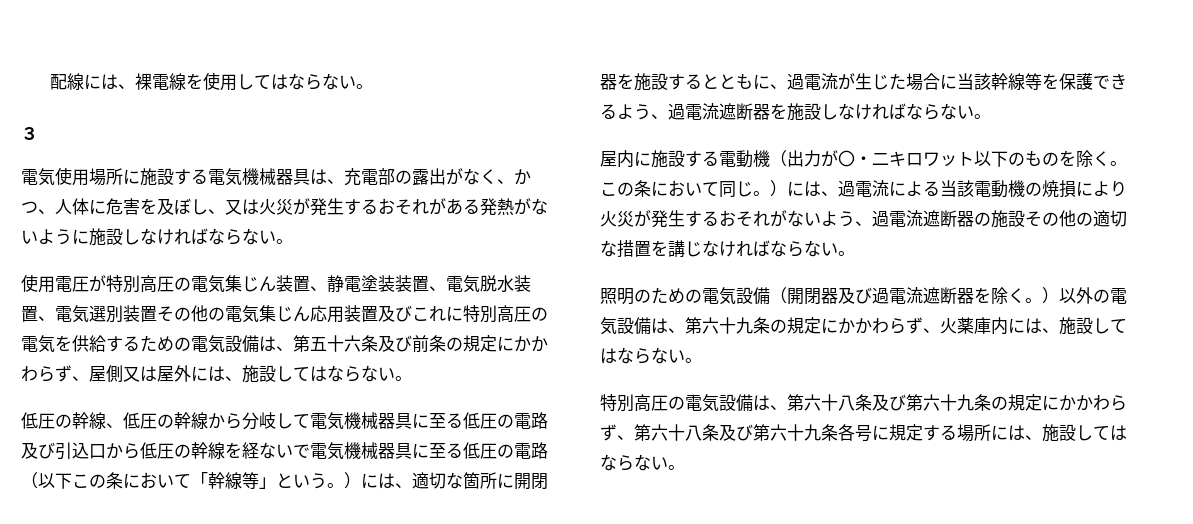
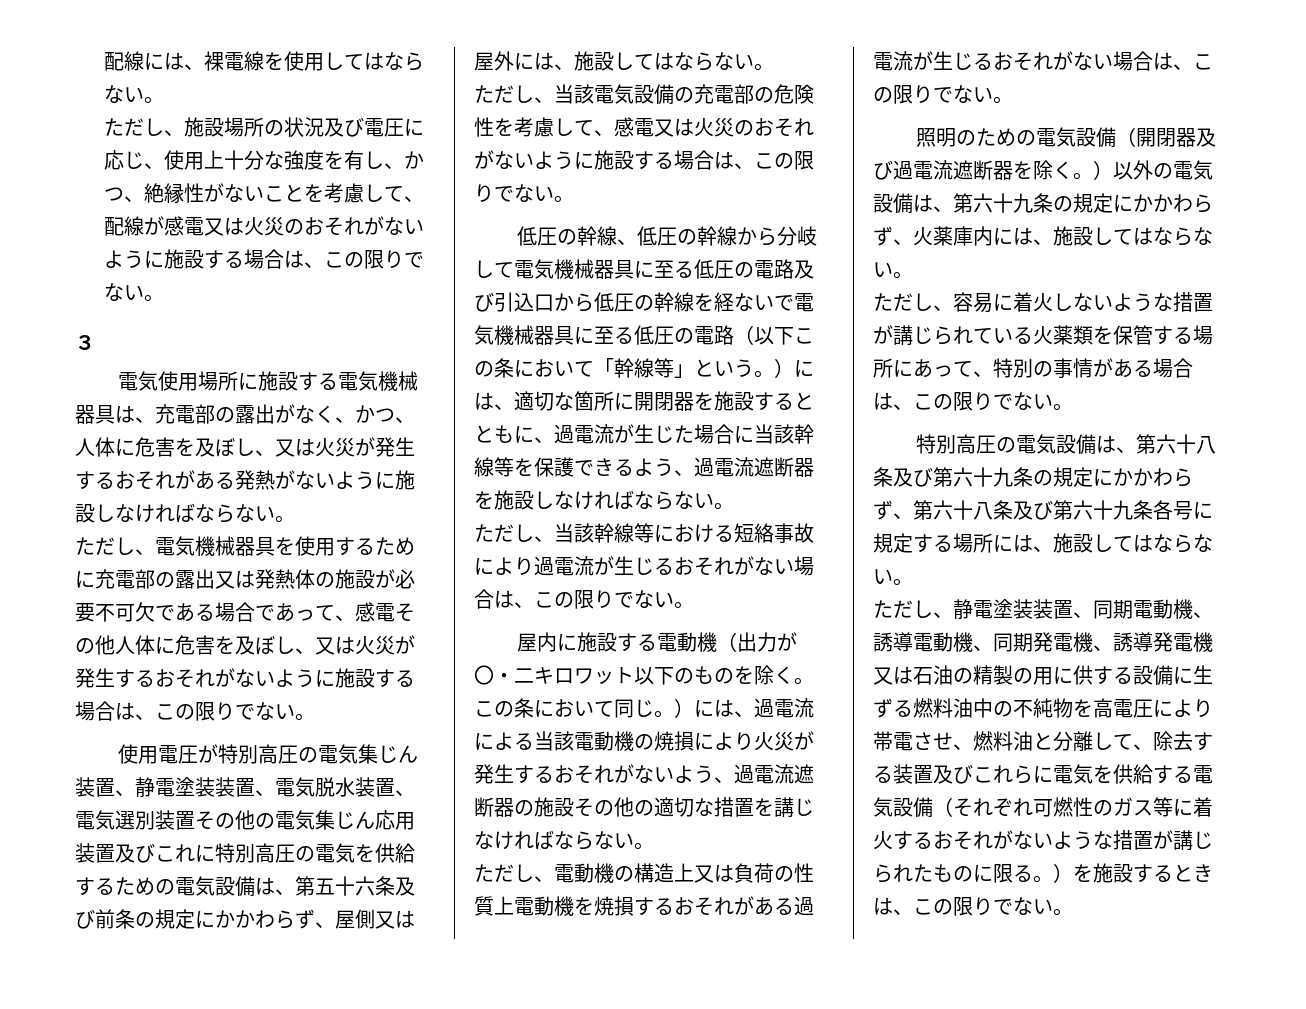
+ ただし、施設場所の状況及び電圧に応じ、使用上十分な強度を有し、かつ、絶縁性がないことを考慮して、配線が感電又は火災のおそれがないように施設する場合は、この限りでない。
+ ただし、電気機械器具を使用するために充電部の露出又は発熱体の施設が必要不可欠である場合であって、感電その他人体に危害を及ぼし、又は火災が発生するおそれがないように施設する場合は、この限りでない。
+ ただし、当該電気設備の充電部の危険性を考慮して、感電又は火災のおそれがないように施設する場合は、この限りでない。
+ ただし、当該幹線等における短絡事故により過電流が生じるおそれがない場合は、この限りでない。
+ ただし、電動機の構造上又は負荷の性質上電動機を焼損するおそれがある過電流が生じるおそれがない場合は、この限りでない。
+ ただし、容易に着火しないような措置が講じられている火薬類を保管する場所にあって、特別の事情がある場合は、この限りでない。
+ ただし、静電塗装装置、同期電動機、誘導電動機、同期発電機、誘導発電機又は石油の精製の用に供する設備に生ずる燃料油中の不純物を高電圧により帯電させ、燃料油と分離して、除去する装置及びこれらに電気を供給する電気設備（それぞれ可燃性のガス等に着火するおそれがないような措置が講じられたものに限る。）を施設するときは、この限りでない。

